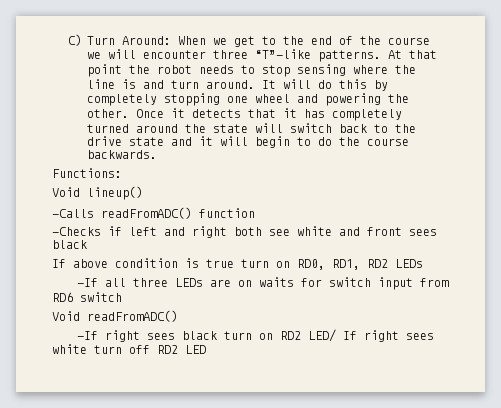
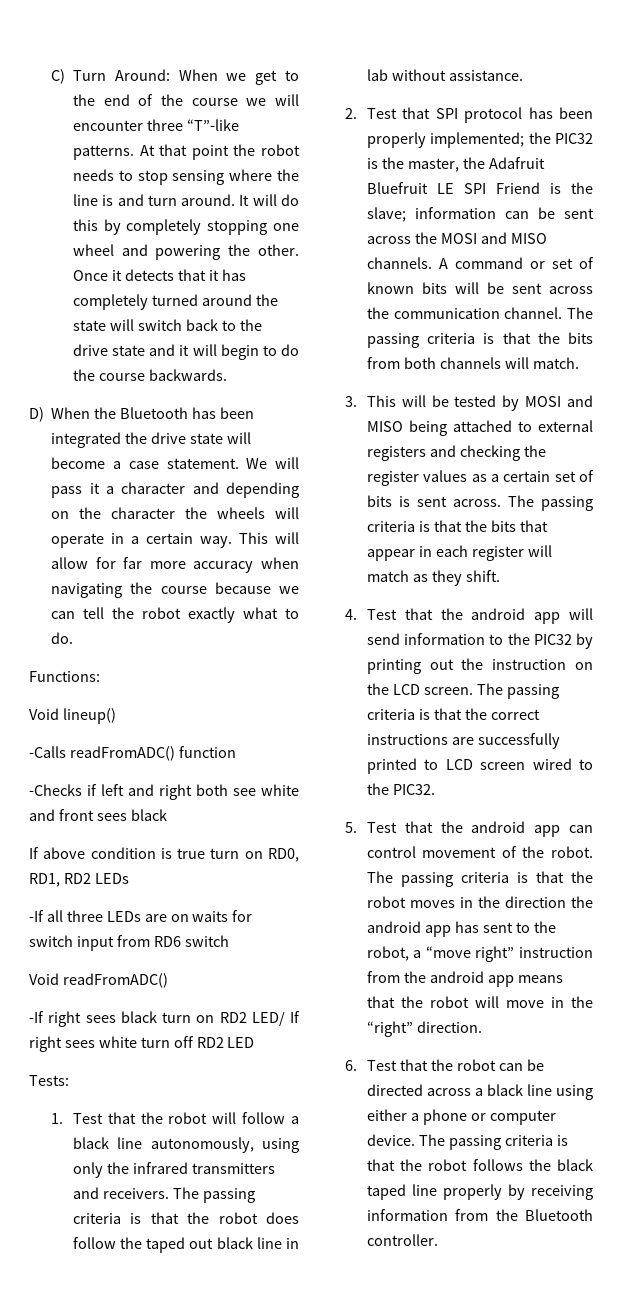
+ D) When the Bluetooth has been integrated the drive state will become a case statement. We will pass it a character and depending on the character the wheels will operate in a certain way. This will allow for far more accuracy when navigating the course because we can tell the robot exactly what to do.
+ Tests:
+ 1. Test that the robot will follow a black line autonomously, using only the infrared transmitters and receivers. The passing criteria is that the robot does follow the taped out black line in lab without assistance.
+ 2. Test that SPI protocol has been properly implemented; the PIC32 is the master, the Adafruit Bluefruit LE SPI Friend is the slave; information can be sent across the MOSI and MISO channels. A command or set of known bits will be sent across the communication channel. The passing criteria is that the bits from both channels will match.
+ 3. This will be tested by MOSI and MISO being attached to external registers and checking the register values as a certain set of bits is sent across. The passing criteria is that the bits that appear in each register will match as they shift.
+ 4. Test that the android app will send information to the PIC32 by printing out the instruction on the LCD screen. The passing criteria is that the correct instructions are successfully printed to LCD screen wired to the PIC32.
+ 5. Test that the android app can control movement of the robot. The passing criteria is that the robot moves in the direction the android app has sent to the robot, a “move right” instruction from the android app means that the robot will move in the “right” direction.
+ 6. Test that the robot can be directed across a black line using either a phone or computer device. The passing criteria is that the robot follows the black taped line properly by receiving information from the Bluetooth controller.

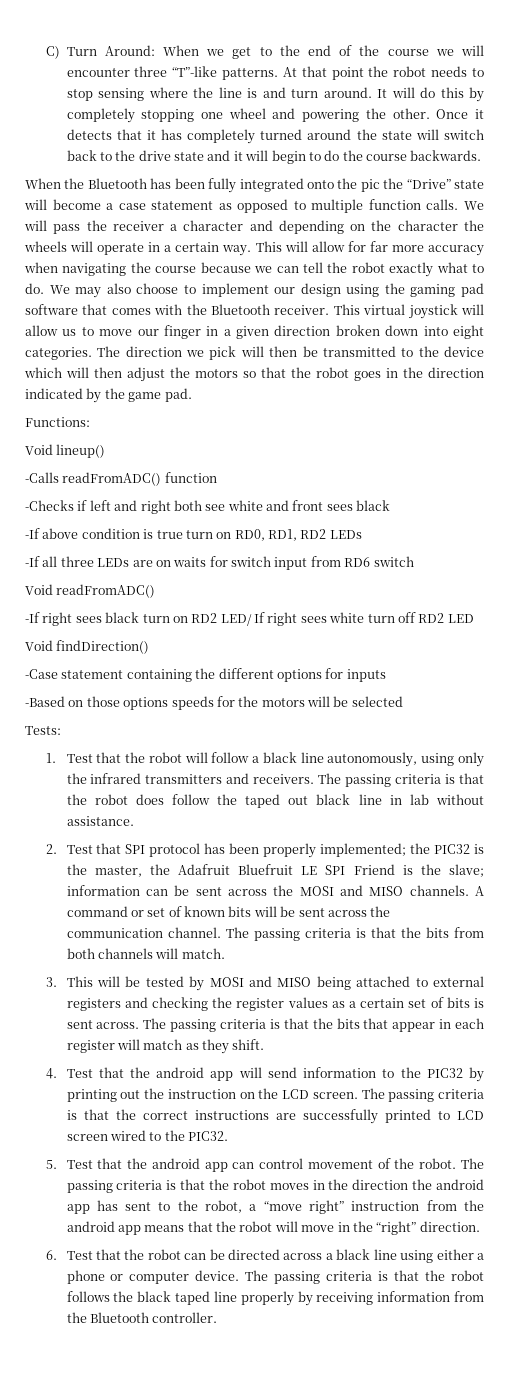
- D) When the Bluetooth has been integrated the drive state will become a case statement.
+ When the Bluetooth has been fully integrated onto the pic the “Drive” state will become a case statement as opposed to multiple function calls.
- We will pass it a character and depending on the character the wheels will operate in a certain way.
+ We will pass the receiver a character and depending on the character the wheels will operate in a certain way.
+ We may also choose to implement our design using the gaming pad software that comes with the Bluetooth receiver. This virtual joystick will allow us to move our finger in a given direction broken down into eight categories. The direction we pick will then be transmitted to the device which will then adjust the motors so that the robot goes in the direction indicated by the game pad.
- If above condition is true turn on RD0, RD1, RD2 LEDs
+ -If above condition is true turn on RD0, RD1, RD2 LEDs
+ Void findDirection()
+ -Case statement containing the different options for inputs
+ -Based on those options speeds for the motors will be selected

